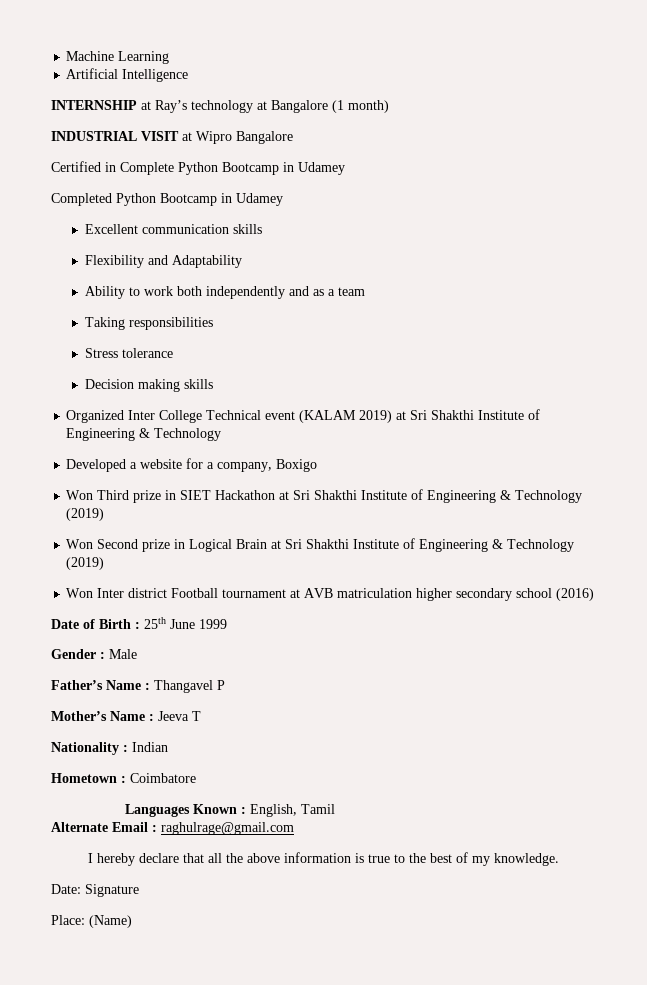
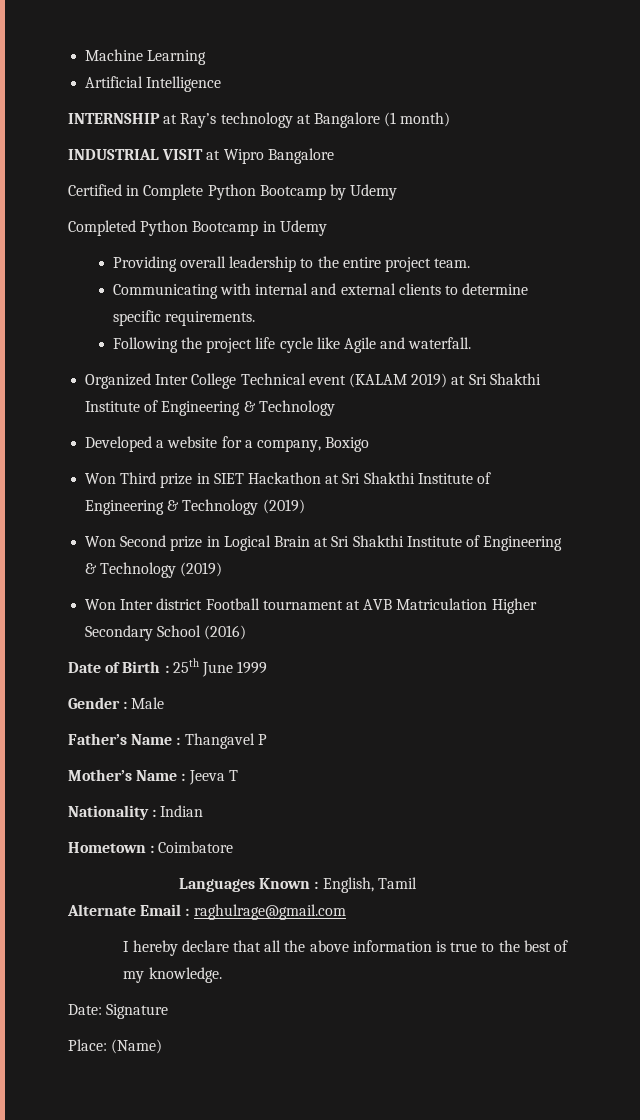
- Certified in Complete Python Bootcamp in Udamey
+ Certified in Complete Python Bootcamp by Udemy
- Completed Python Bootcamp in Udamey
- Excellent communication skills
- Flexibility and Adaptability
- Ability to work both independently and as a team
- Taking responsibilities
- Stress tolerance
- Decision making skills
+ Completed Python Bootcamp in Udemy
+ Providing overall leadership to the entire project team.
+ Communicating with internal and external clients to determine specific requirements.
+ Following the project life cycle like Agile and waterfall.
- Won Inter district Football tournament at AVB matriculation higher secondary school (2016)
+ Won Inter district Football tournament at AVB Matriculation Higher Secondary School (2016)

